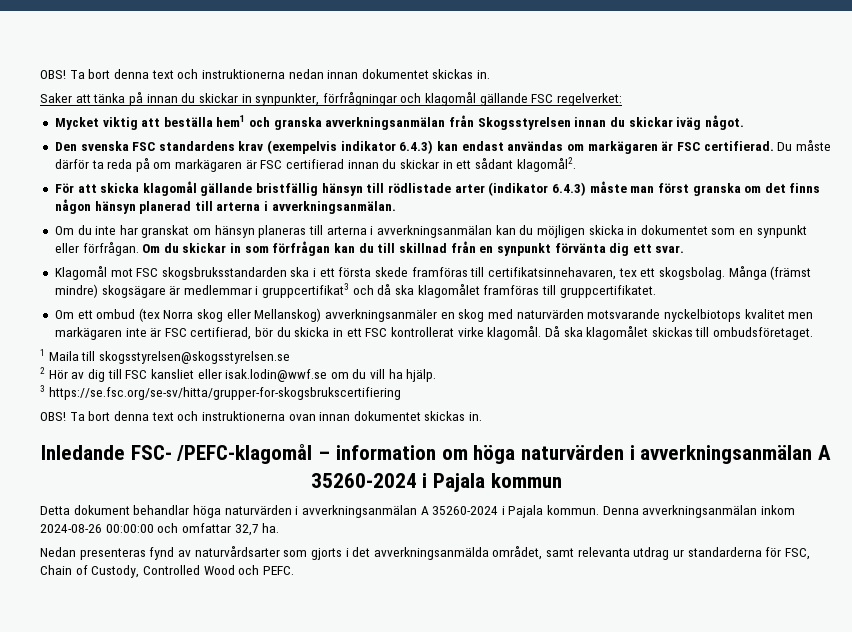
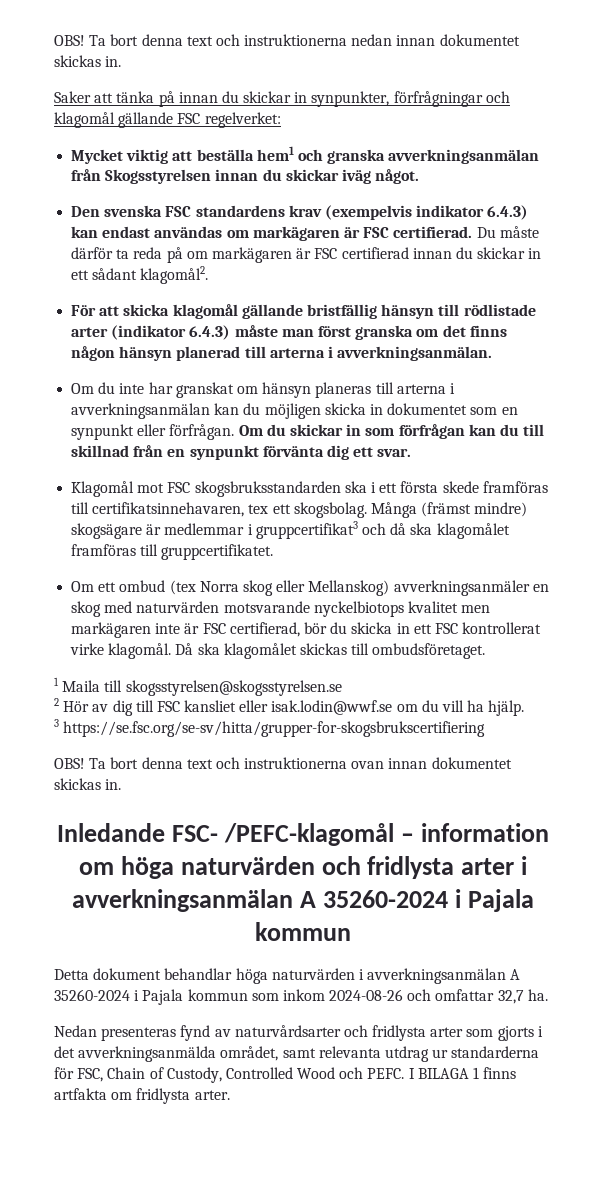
- Inledande FSC- /PEFC-klagomål – information om höga naturvärden i avverkningsanmälan A 35260-2024 i Pajala kommun
+ Inledande FSC- /PEFC-klagomål – information om höga naturvärden och fridlysta arter i avverkningsanmälan A 35260-2024 i Pajala kommun
- Detta dokument behandlar höga naturvärden i avverkningsanmälan A 35260-2024 i Pajala kommun. Denna avverkningsanmälan inkom 2024-08-26 00:00:00 och omfattar 32,7 ha.
+ Detta dokument behandlar höga naturvärden i avverkningsanmälan A 35260-2024 i Pajala kommun som inkom 2024-08-26 och omfattar 32,7 ha.
- Nedan presenteras fynd av naturvårdsarter som gjorts i det avverkningsanmälda området, samt relevanta utdrag ur standarderna för FSC, Chain of Custody, Controlled Wood och PEFC.
+ Nedan presenteras fynd av naturvårdsarter och fridlysta arter som gjorts i det avverkningsanmälda området, samt relevanta utdrag ur standarderna för FSC, Chain of Custody, Controlled Wood och PEFC.
+ I BILAGA 1 finns artfakta om fridlysta arter.

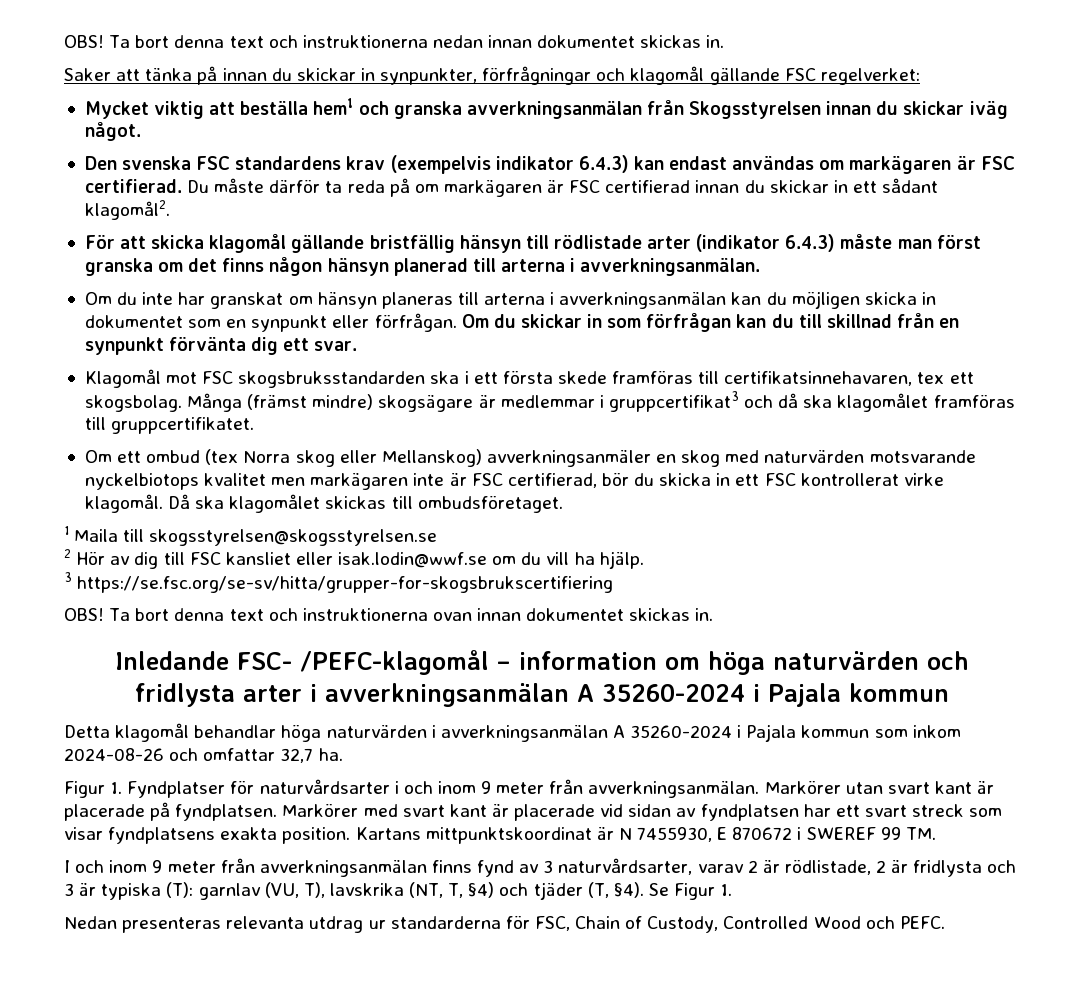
- Detta dokument behandlar höga naturvärden i avverkningsanmälan A 35260-2024 i Pajala kommun som inkom 2024-08-26 och omfattar 32,7 ha.
+ Detta klagomål behandlar höga naturvärden i avverkningsanmälan A 35260-2024 i Pajala kommun som inkom 2024-08-26 och omfattar 32,7 ha.
- Nedan presenteras fynd av naturvårdsarter och fridlysta arter som gjorts i det avverkningsanmälda området, samt relevanta utdrag ur standarderna för FSC, Chain of Custody, Controlled Wood och PEFC. I BILAGA 1 finns artfakta om fridlysta arter.
+ Figur 1. Fyndplatser för naturvårdsarter i och inom 9 meter från avverkningsanmälan. Markörer utan svart kant är placerade på fyndplatsen. Markörer med svart kant är placerade vid sidan av fyndplatsen har ett svart streck som visar fyndplatsens exakta position. Kartans mittpunktskoordinat är N 7455930, E 870672 i SWEREF 99 TM.
+ I och inom 9 meter från avverkningsanmälan finns fynd av 3 naturvårdsarter, varav 2 är rödlistade, 2 är fridlysta och 3 är typiska (T): garnlav (VU, T), lavskrika (NT, T, §4) och tjäder (T, §4). Se Figur 1.
+ Nedan presenteras relevanta utdrag ur standarderna för FSC, Chain of Custody, Controlled Wood och PEFC.

